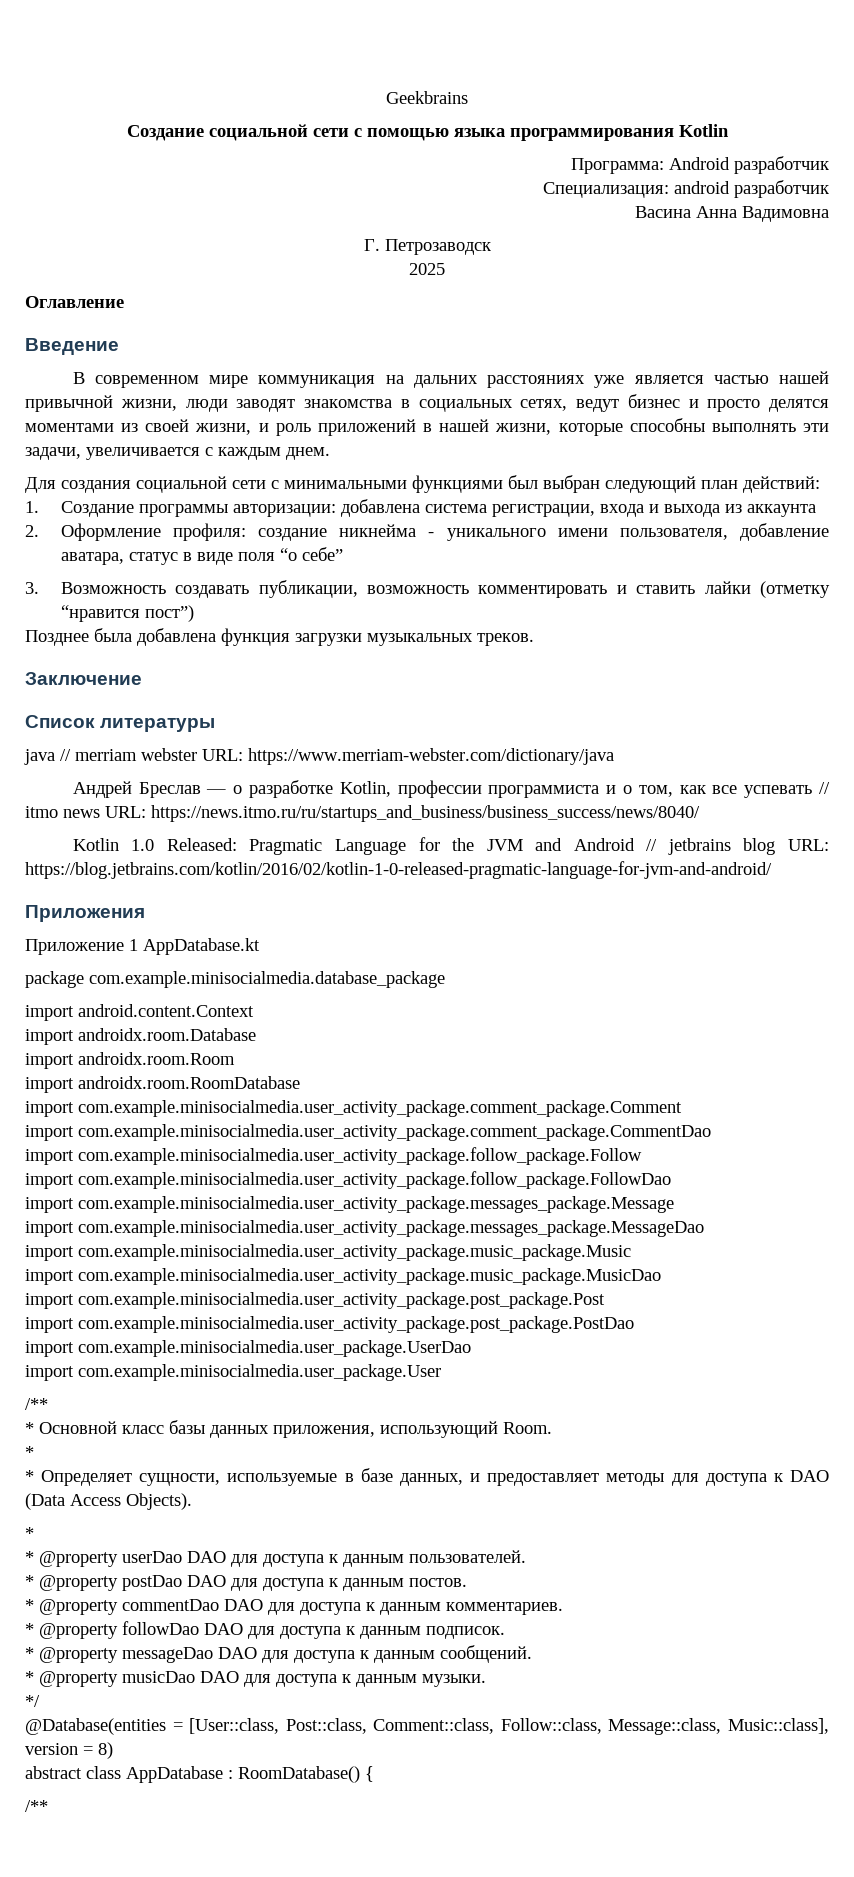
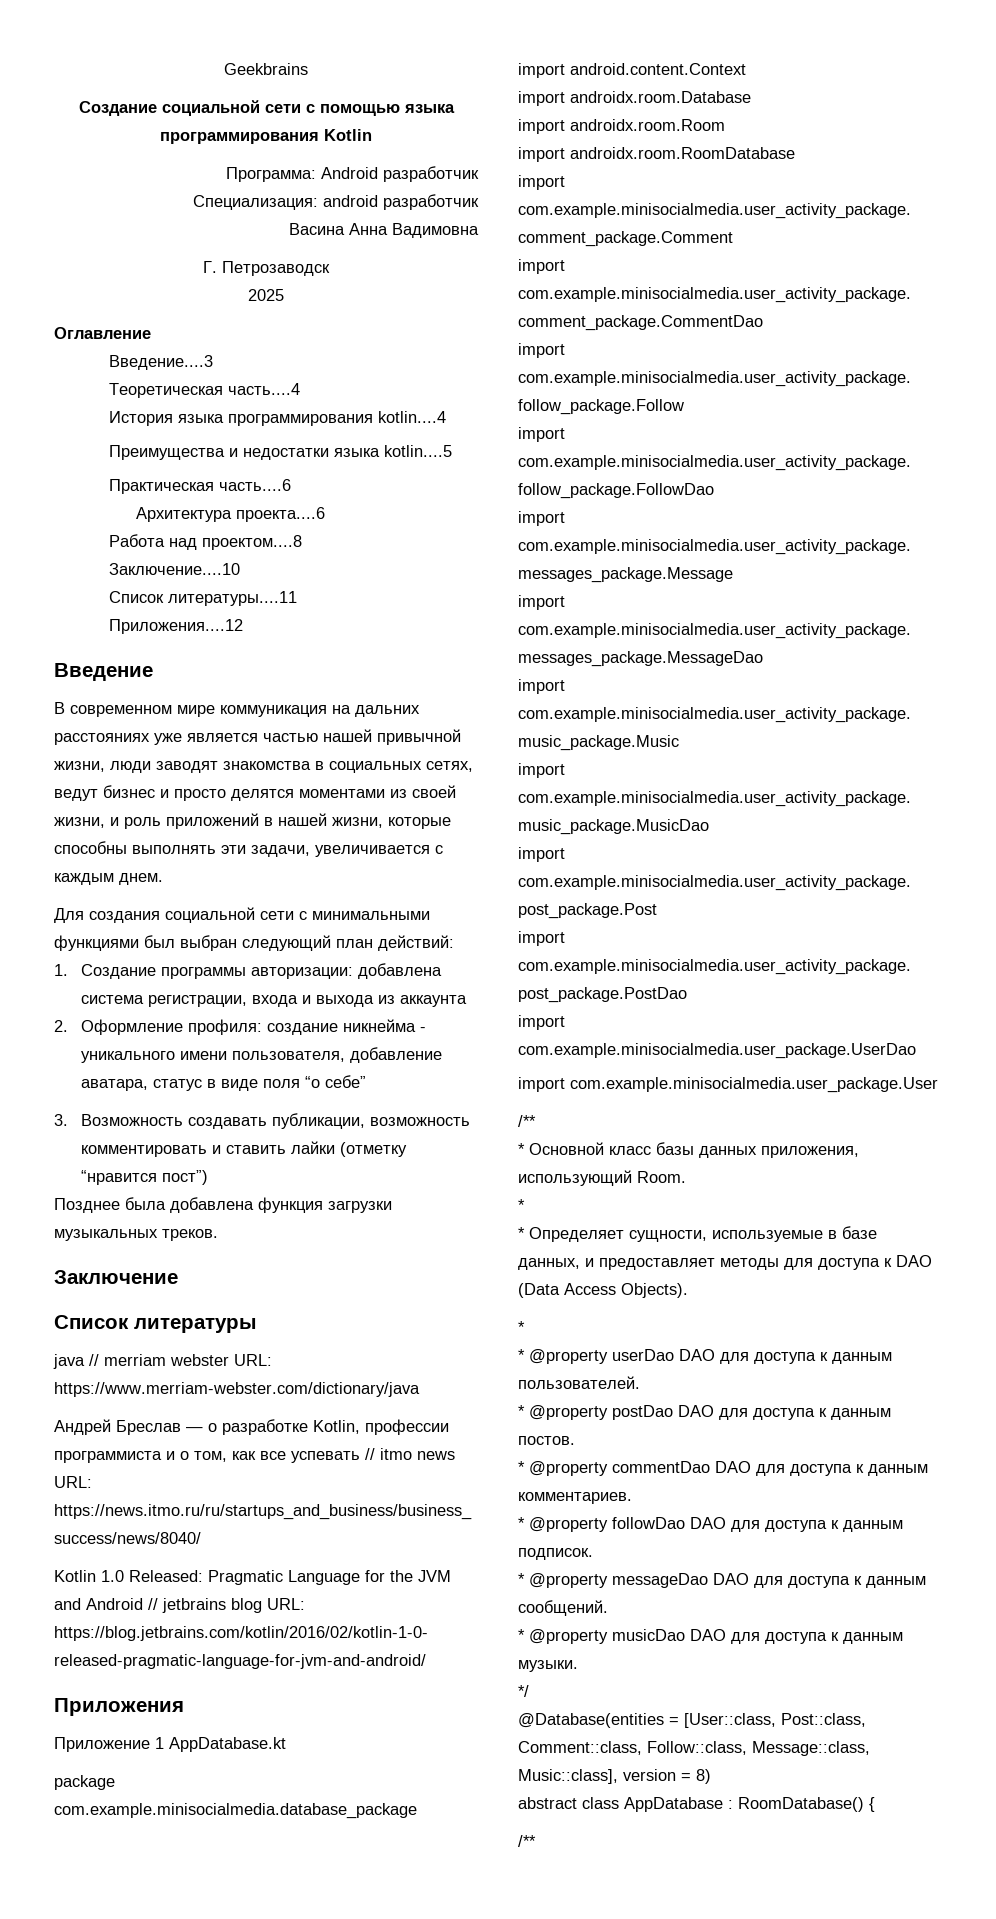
+ Введение....3
+ Теоретическая часть....4
+ История языка программирования kotlin....4
+ Преимущества и недостатки языка kotlin....5
+ Практическая часть....6
+ Архитектура проекта....6
+ Работа над проектом....8
+ Заключение....10
+ Список литературы....11
+ Приложения....12

